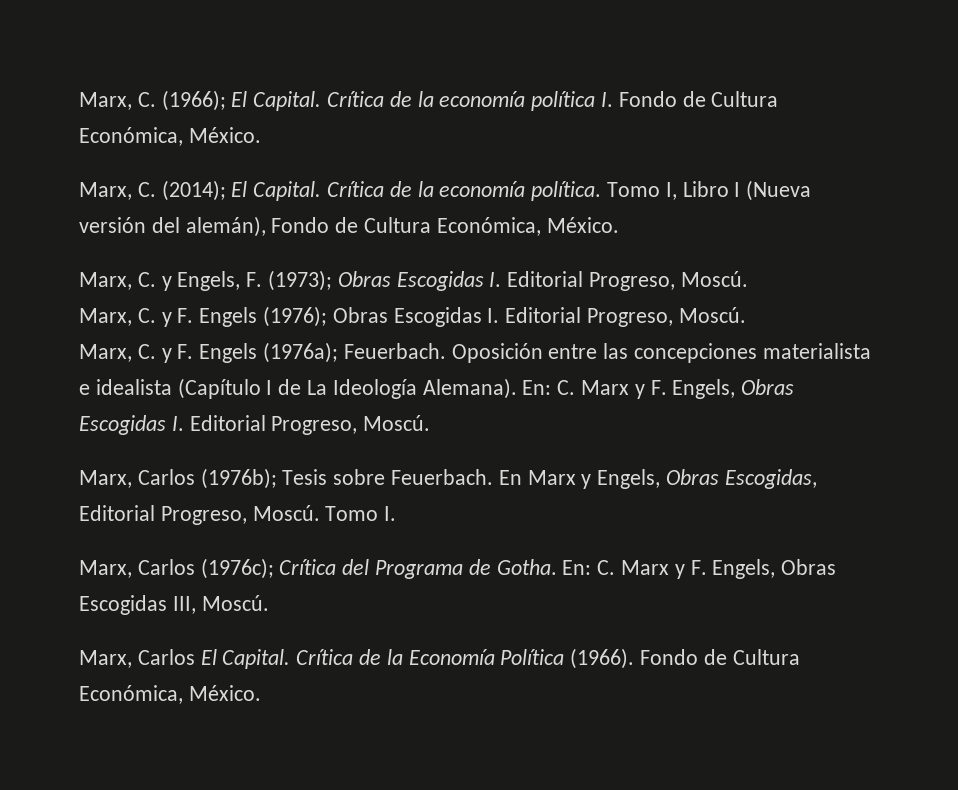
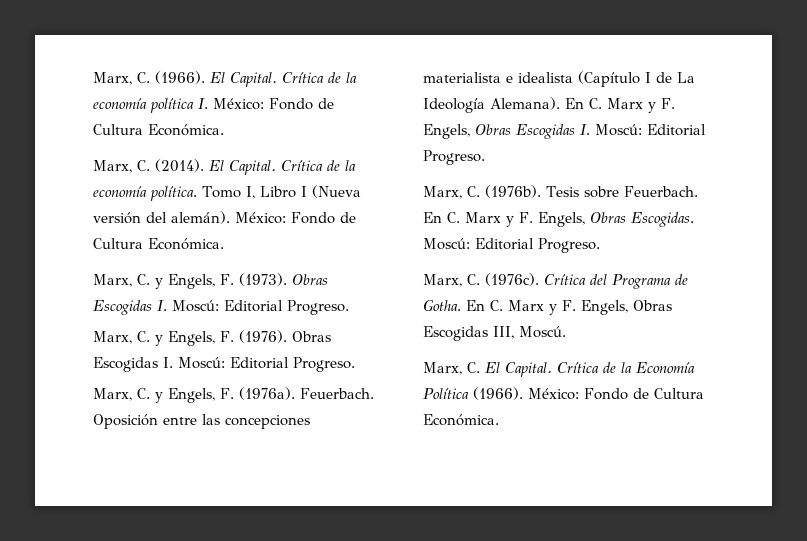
- Marx, C. (1966); El Capital.
+ Marx, C. (1966). El Capital.
- Crítica de la economía política I. Fondo de Cultura Económica, México.
- Marx, C. (2014); El Capital.
+ Crítica de la economía política I. México: Fondo de Cultura Económica.
+ Marx, C. (2014). El Capital.
- Tomo I, Libro I (Nueva versión del alemán), Fondo de Cultura Económica, México.
- Marx, C. y Engels, F. (1973); Obras Escogidas I. Editorial Progreso, Moscú.
- Marx, C. y F. Engels (1976); Obras Escogidas I. Editorial Progreso, Moscú.
- Marx, C. y F. Engels (1976a); Feuerbach.
+ Tomo I, Libro I (Nueva versión del alemán). México: Fondo de Cultura Económica.
+ Marx, C. y Engels, F. (1973). Obras Escogidas I. Moscú: Editorial Progreso.
+ Marx, C. y Engels, F. (1976). Obras Escogidas I. Moscú: Editorial Progreso.
+ Marx, C. y Engels, F. (1976a). Feuerbach.
- En: C. Marx y F. Engels, Obras Escogidas I. Editorial Progreso, Moscú.
- Marx, Carlos (1976b); Tesis sobre Feuerbach.
+ En C. Marx y F. Engels, Obras Escogidas I. Moscú: Editorial Progreso.
+ Marx, C. (1976b). Tesis sobre Feuerbach.
- En Marx y Engels, Obras Escogidas, Editorial Progreso, Moscú. Tomo I.
- Marx, Carlos (1976c); Crítica del Programa de Gotha.
+ En C. Marx y F. Engels, Obras Escogidas. Moscú: Editorial Progreso.
+ Marx, C. (1976c). Crítica del Programa de Gotha.
- En: C. Marx y F. Engels, Obras Escogidas III, Moscú.
+ En C. Marx y F. Engels, Obras Escogidas III, Moscú.
- Marx, Carlos El Capital.
+ Marx, C. El Capital.
- Crítica de la Economía Política (1966). Fondo de Cultura Económica, México.
+ Crítica de la Economía Política (1966). México: Fondo de Cultura Económica.

